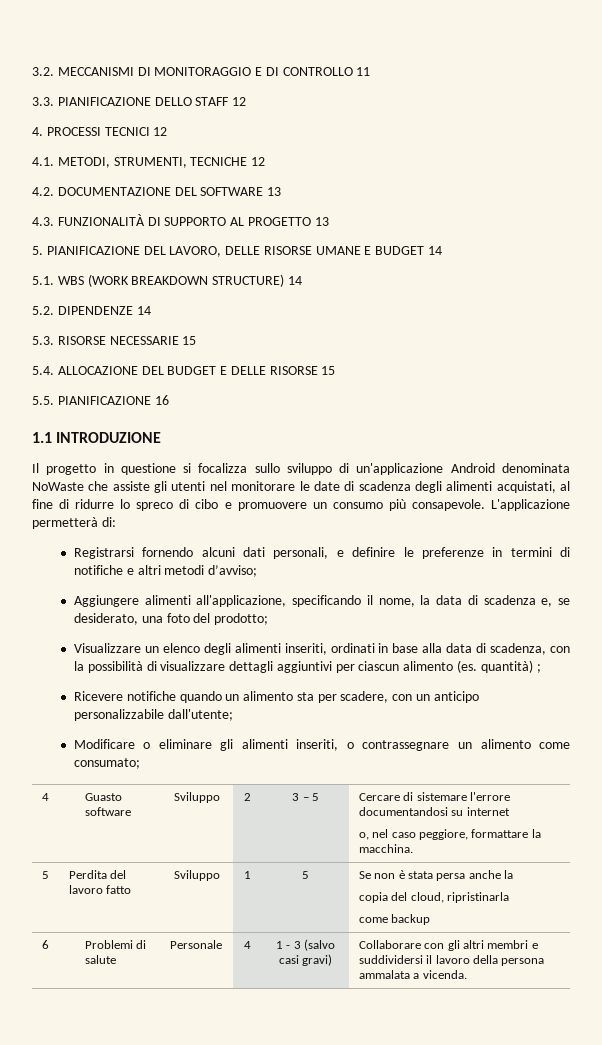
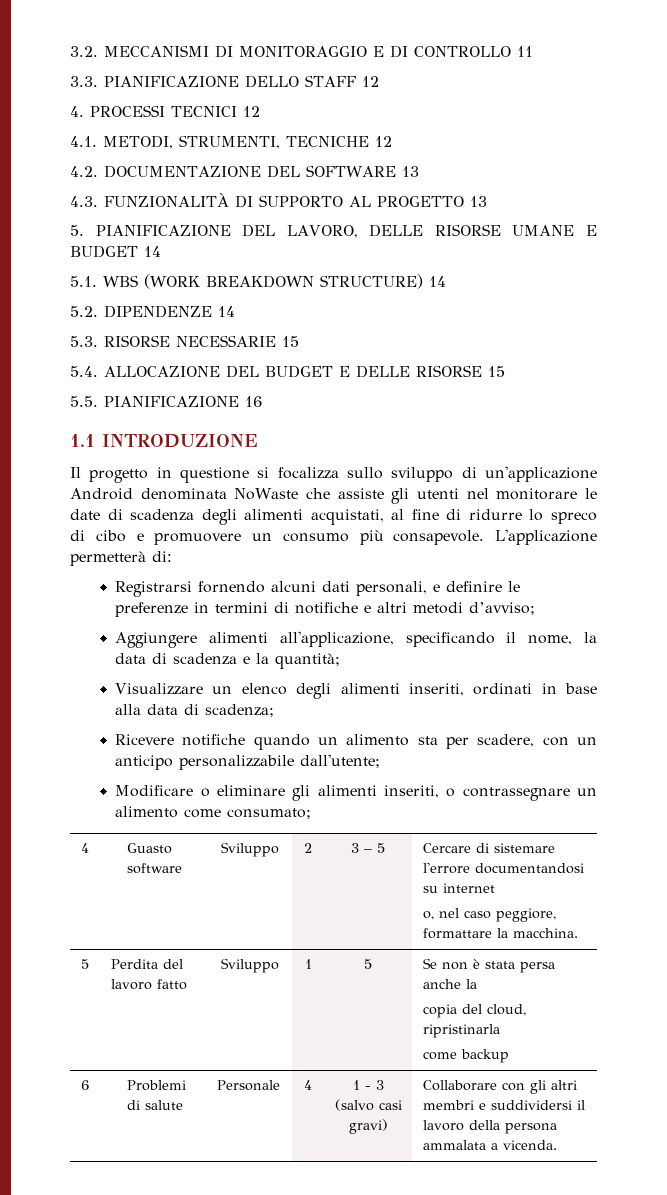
- Aggiungere alimenti all'applicazione, specificando il nome, la data di scadenza e, se desiderato, una foto del prodotto;
+ Aggiungere alimenti all'applicazione, specificando il nome, la data di scadenza e la quantità;
- Visualizzare un elenco degli alimenti inseriti, ordinati in base alla data di scadenza, con la possibilità di visualizzare dettagli aggiuntivi per ciascun alimento (es. quantità) ;
+ Visualizzare un elenco degli alimenti inseriti, ordinati in base alla data di scadenza;

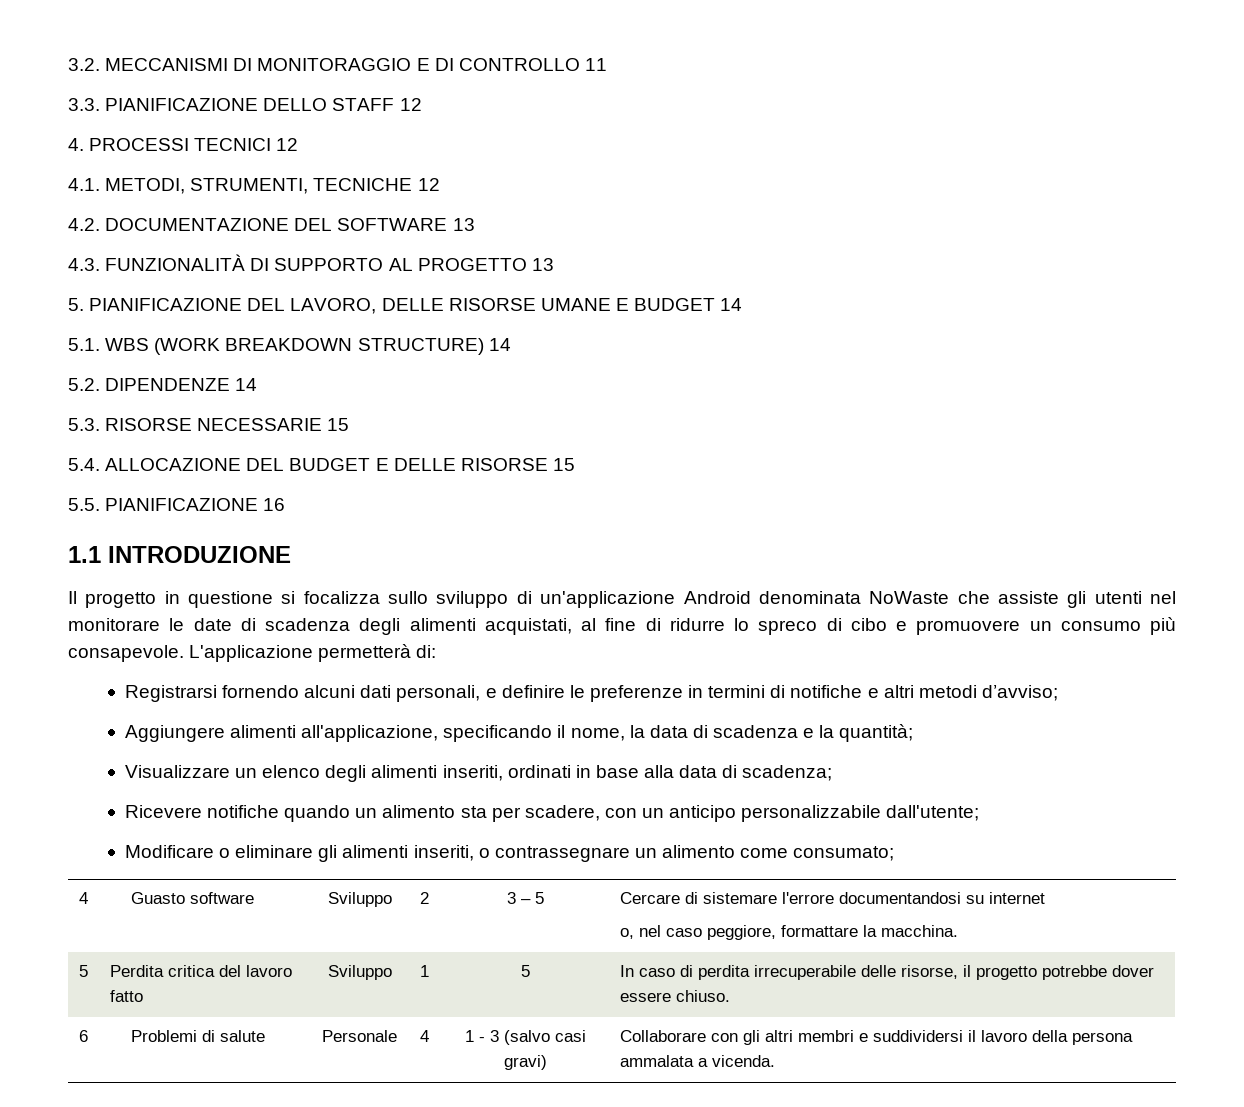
- 5 | Perdita del lavoro fatto | Sviluppo | 1 | 5 | Se non è stata persa anche la
- copia del cloud, ripristinarla
- come backup
+ 5 | Perdita critica del lavoro fatto | Sviluppo | 1 | 5 | In caso di perdita irrecuperabile delle risorse, il progetto potrebbe dover essere chiuso.

